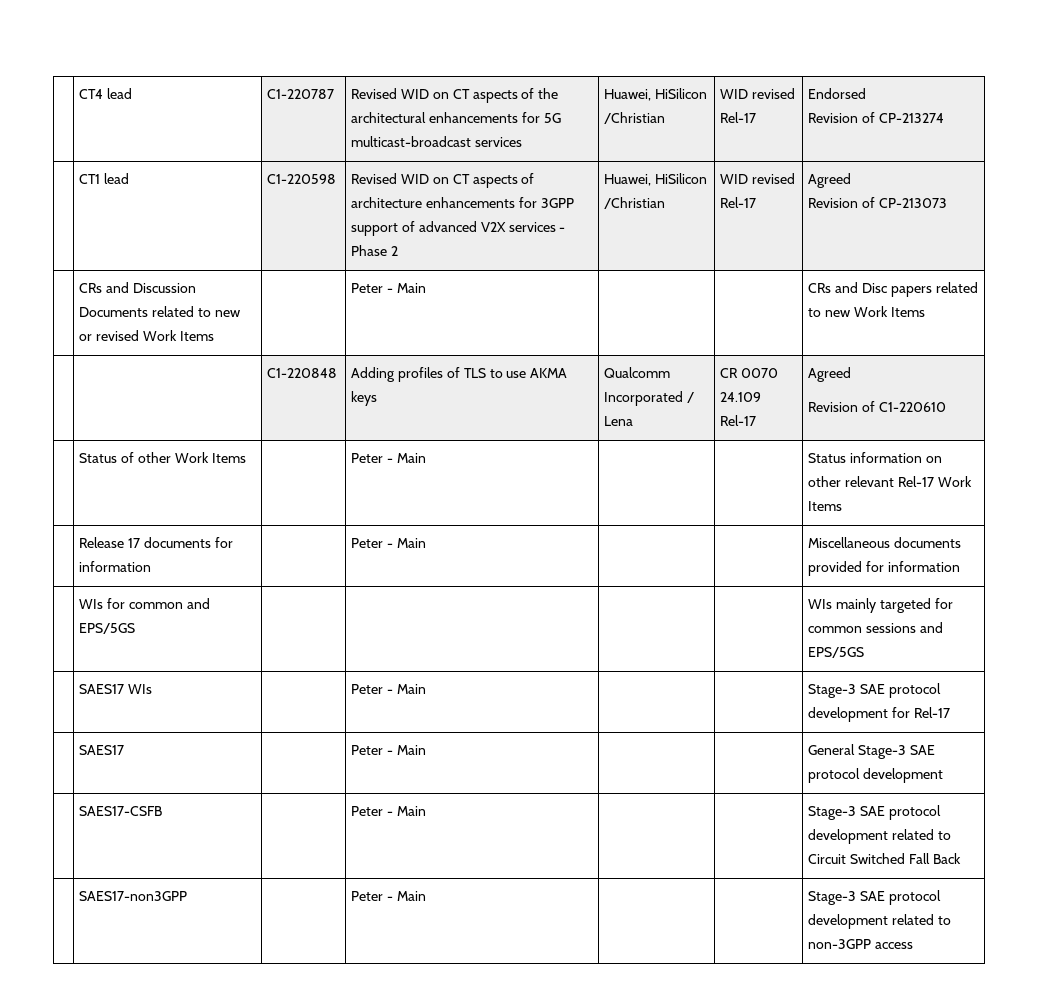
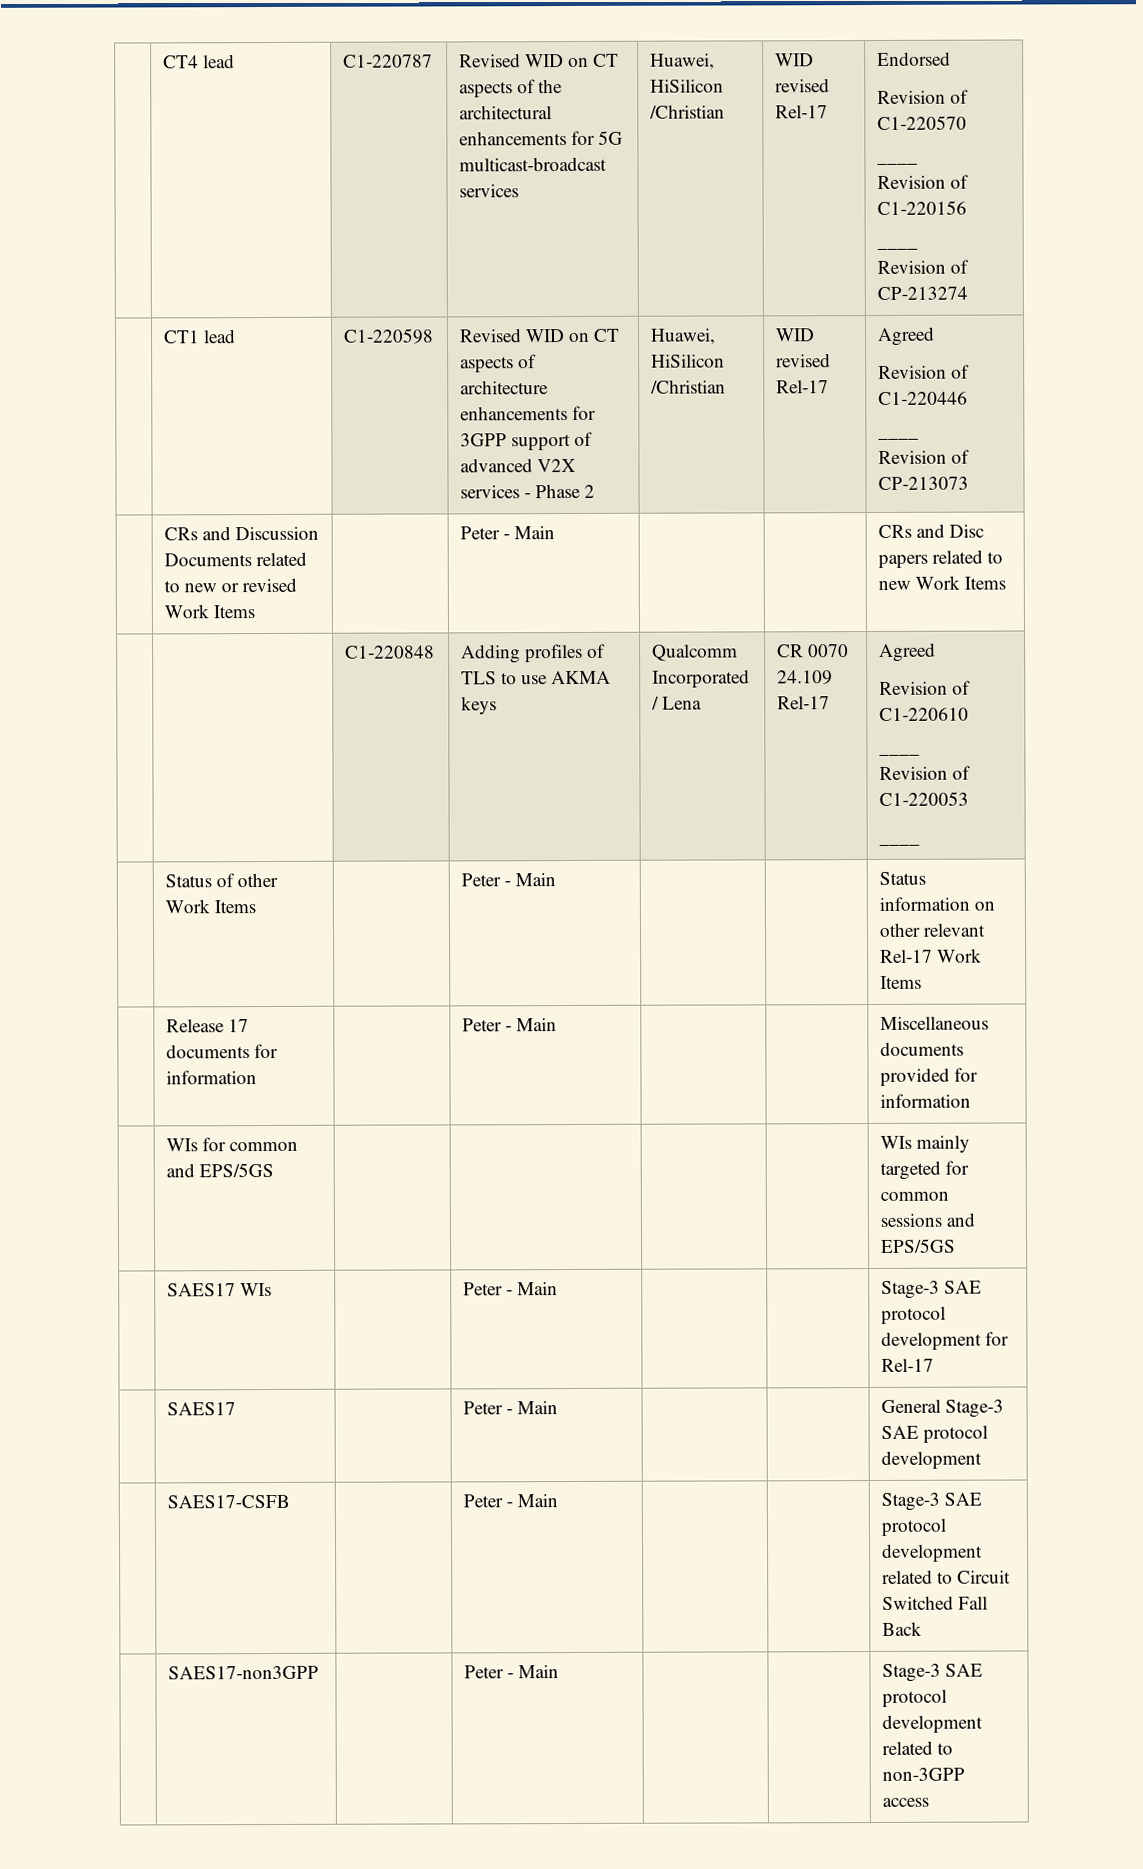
  | CT4 lead | C1-220787 | Revised WID on CT aspects of the architectural enhancements for 5G multicast-broadcast services | Huawei, HiSilicon /Christian | WID revised Rel-17 | Endorsed
+ Revision of C1-220570
+ ____
+ Revision of C1-220156
+ ____
  | CT1 lead | C1-220598 | Revised WID on CT aspects of architecture enhancements for 3GPP support of advanced V2X services - Phase 2 | Huawei, HiSilicon /Christian | WID revised Rel-17 | Agreed
+ Revision of C1-220446
+ ____
  | | C1-220848 | Adding profiles of TLS to use AKMA keys | Qualcomm Incorporated / Lena | CR 0070 24.109 Rel-17 | Agreed
  Revision of C1-220610
+ ____
+ Revision of C1-220053
+ ____

